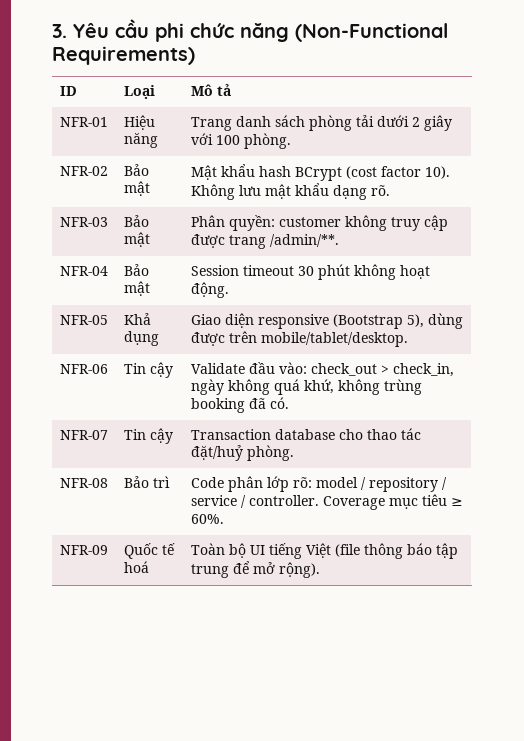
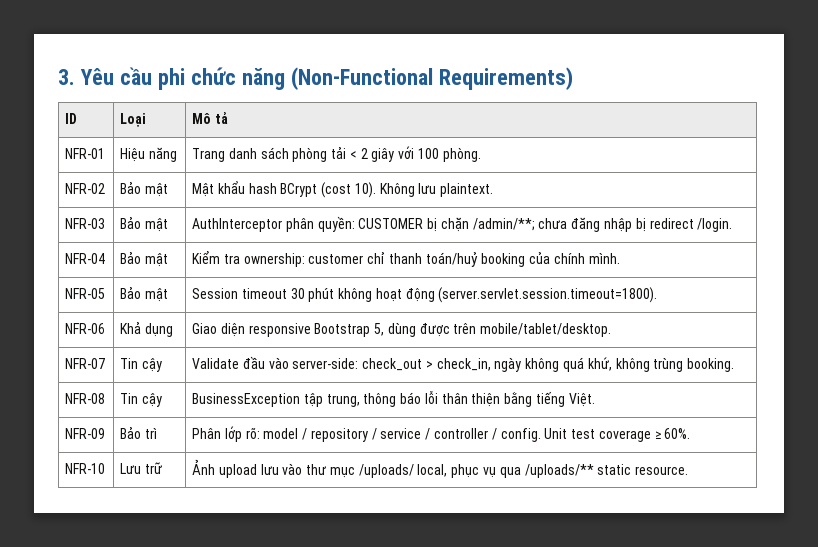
- NFR-01 | Hiệu năng | Trang danh sách phòng tải dưới 2 giây với 100 phòng.
+ NFR-01 | Hiệu năng | Trang danh sách phòng tải < 2 giây với 100 phòng.
- NFR-02 | Bảo mật | Mật khẩu hash BCrypt (cost factor 10). Không lưu mật khẩu dạng rõ.
+ NFR-02 | Bảo mật | Mật khẩu hash BCrypt (cost 10). Không lưu plaintext.
- NFR-03 | Bảo mật | Phân quyền: customer không truy cập được trang /admin/**.
- NFR-04 | Bảo mật | Session timeout 30 phút không hoạt động.
- NFR-05 | Khả dụng | Giao diện responsive (Bootstrap 5), dùng được trên mobile/tablet/desktop.
+ NFR-03 | Bảo mật | AuthInterceptor phân quyền: CUSTOMER bị chặn /admin/**; chưa đăng nhập bị redirect /login.
+ NFR-04 | Bảo mật | Kiểm tra ownership: customer chỉ thanh toán/huỷ booking của chính mình.
+ NFR-05 | Bảo mật | Session timeout 30 phút không hoạt động (server.servlet.session.timeout=1800).
+ NFR-06 | Khả dụng | Giao diện responsive Bootstrap 5, dùng được trên mobile/tablet/desktop.
- NFR-06 | Tin cậy | Validate đầu vào: check_out > check_in, ngày không quá khứ, không trùng booking đã có.
- NFR-07 | Tin cậy | Transaction database cho thao tác đặt/huỷ phòng.
- NFR-08 | Bảo trì | Code phân lớp rõ: model / repository / service / controller. Coverage mục tiêu ≥ 60%.
- NFR-09 | Quốc tế hoá | Toàn bộ UI tiếng Việt (file thông báo tập trung để mở rộng).
+ NFR-07 | Tin cậy | Validate đầu vào server-side: check_out > check_in, ngày không quá khứ, không trùng booking.
+ NFR-08 | Tin cậy | BusinessException tập trung, thông báo lỗi thân thiện bằng tiếng Việt.
+ NFR-09 | Bảo trì | Phân lớp rõ: model / repository / service / controller / config. Unit test coverage ≥ 60%.
+ NFR-10 | Lưu trữ | Ảnh upload lưu vào thư mục /uploads/ local, phục vụ qua /uploads/** static resource.

